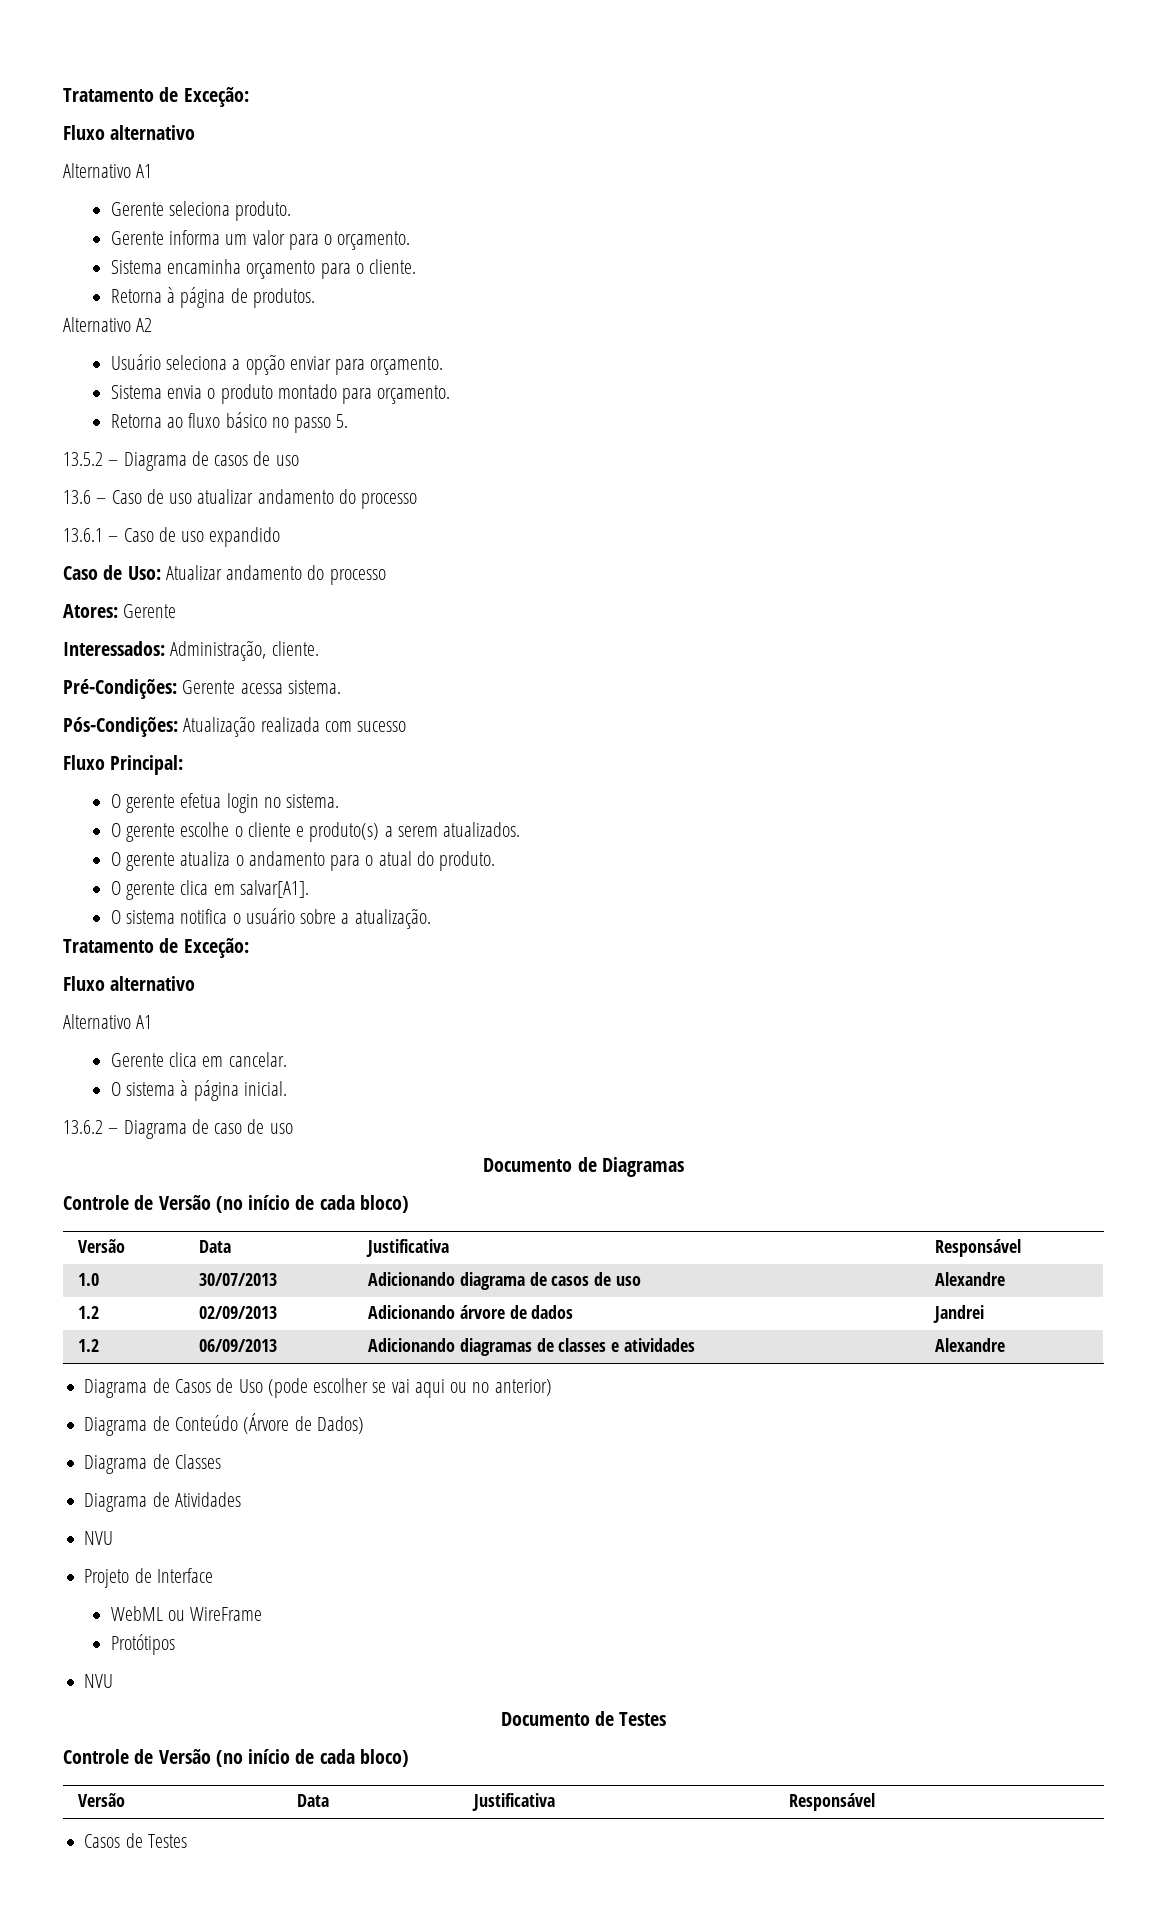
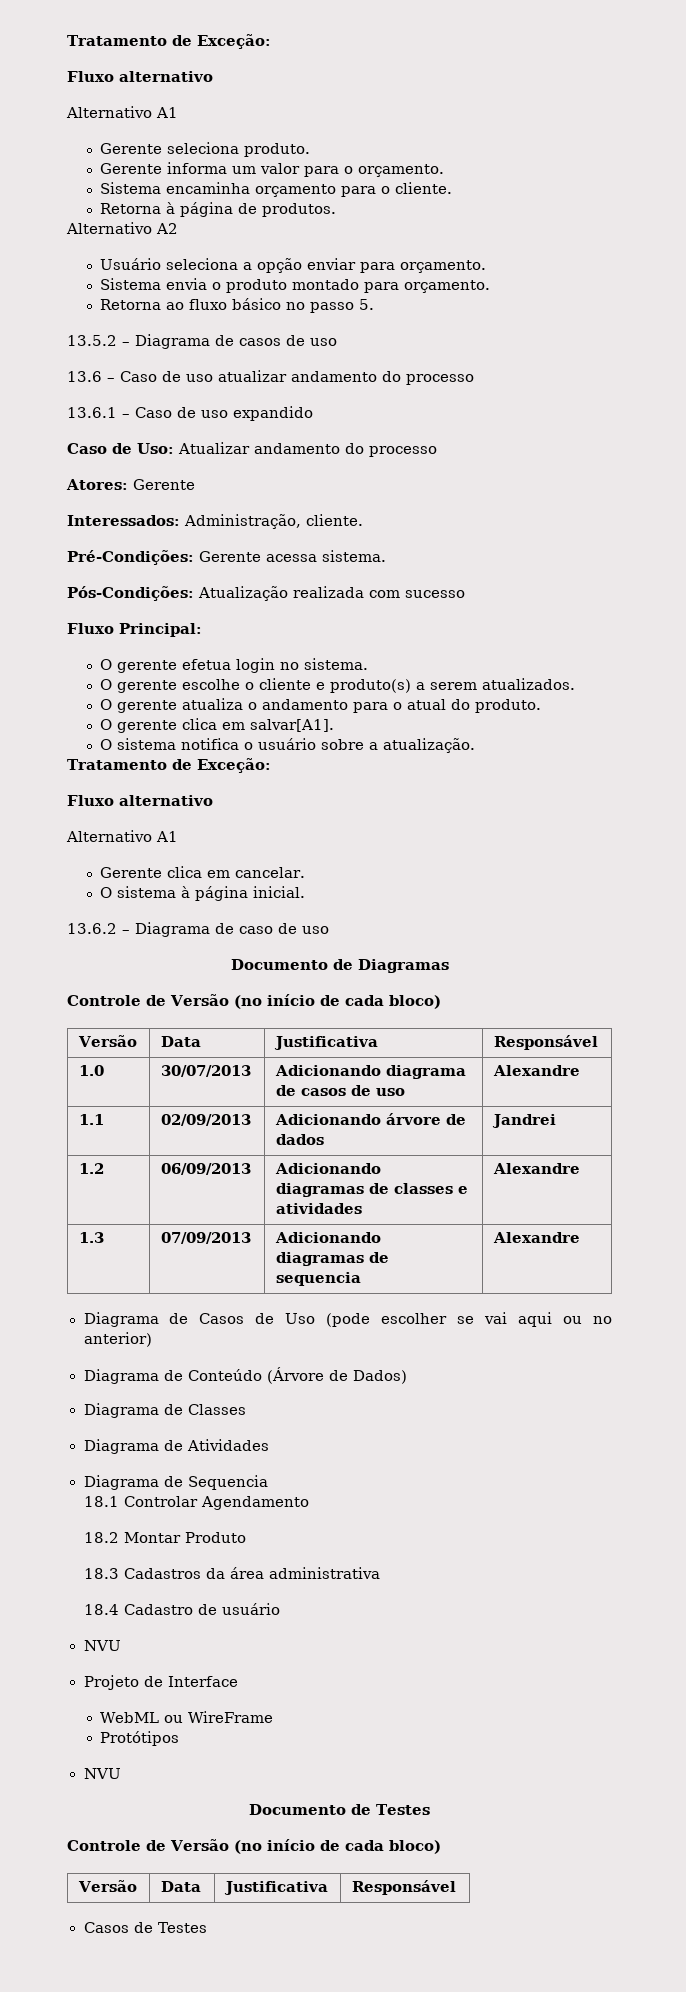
- 1.2 | 02/09/2013 | Adicionando árvore de dados | Jandrei
+ 1.1 | 02/09/2013 | Adicionando árvore de dados | Jandrei
+ 1.3 | 07/09/2013 | Adicionando diagramas de sequencia | Alexandre
+ Diagrama de Sequencia
+ 18.1 Controlar Agendamento
+ 18.2 Montar Produto
+ 18.3 Cadastros da área administrativa
+ 18.4 Cadastro de usuário

